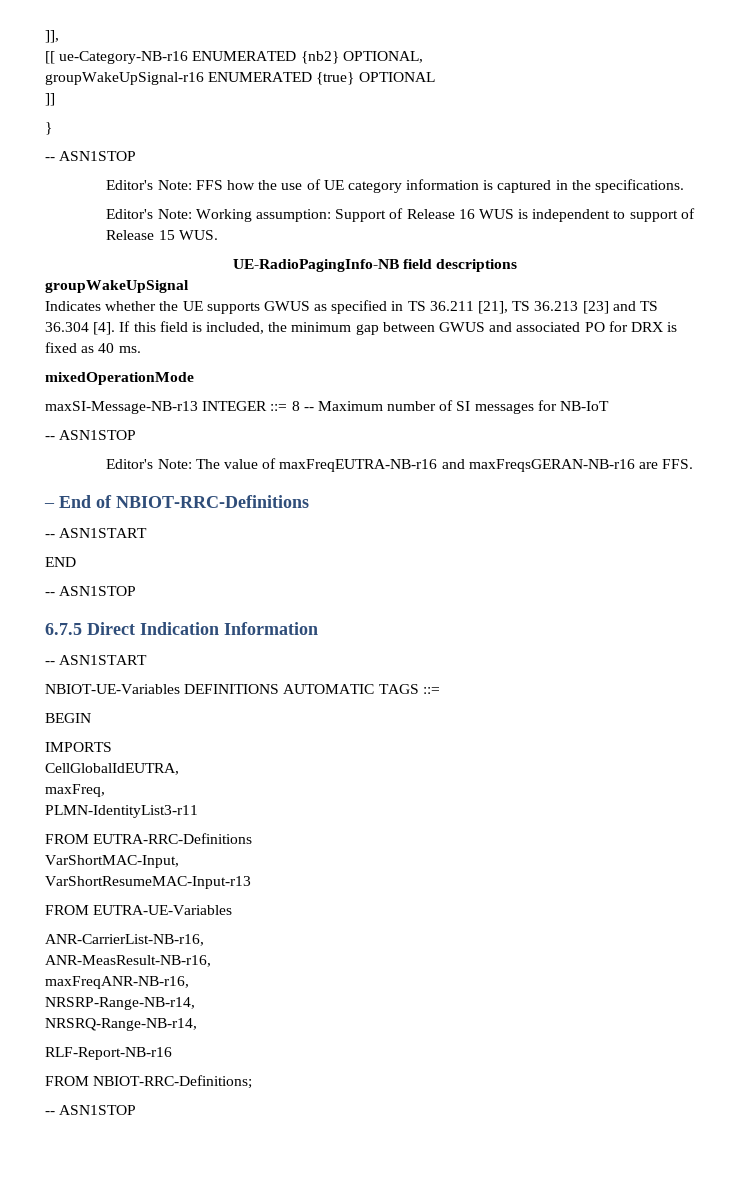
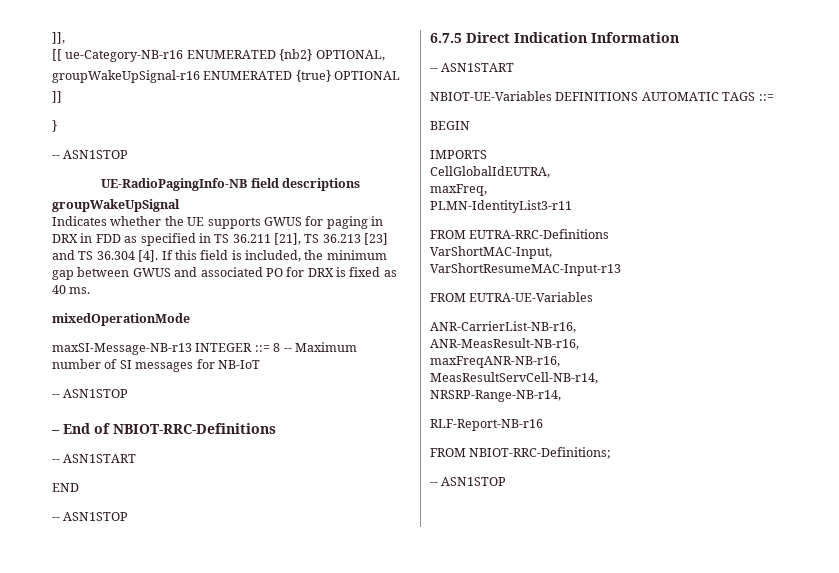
- Editor's Note: FFS how the use of UE category information is captured in the specifications.
- Editor's Note: Working assumption: Support of Release 16 WUS is independent to support of Release 15 WUS.
- Indicates whether the UE supports GWUS as specified in TS 36.211 [21], TS 36.213 [23] and TS 36.304 [4].
+ Indicates whether the UE supports GWUS for paging in DRX in FDD as specified in TS 36.211 [21], TS 36.213 [23] and TS 36.304 [4].
- Editor's Note: The value of maxFreqEUTRA-NB-r16 and maxFreqsGERAN-NB-r16 are FFS.
+ MeasResultServCell-NB-r14,
- NRSRQ-Range-NB-r14,

